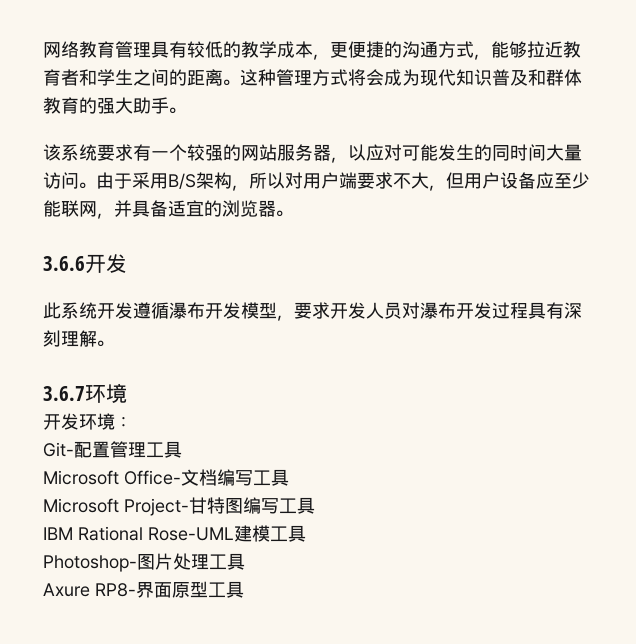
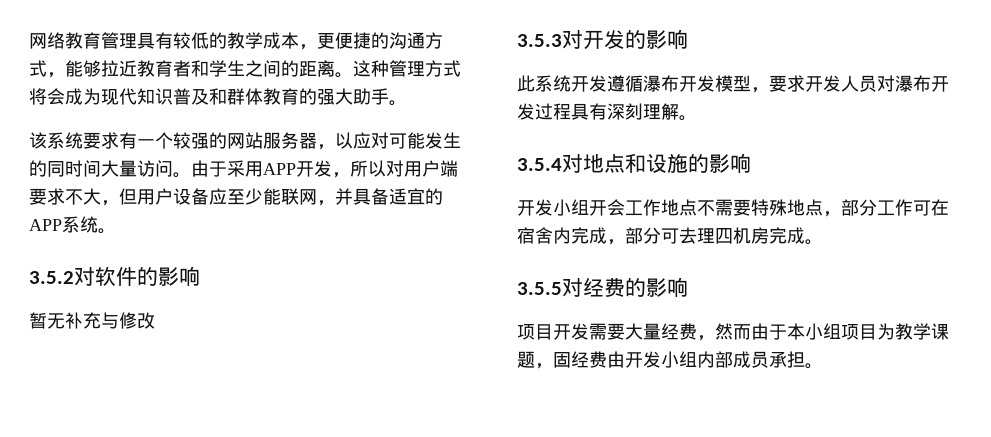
- 由于采用B/S架构，所以对用户端要求不大，但用户设备应至少能联网，并具备适宜的浏览器。
- 3.6.6开发
+ 由于采用APP开发，所以对用户端要求不大，但用户设备应至少能联网，并具备适宜的APP系统。
+ 3.5.2对软件的影响
+ 暂无补充与修改
+ 3.5.3对开发的影响
- 3.6.7环境
- 开发环境：
- Git-配置管理工具
- Microsoft Office-文档编写工具
- Microsoft Project-甘特图编写工具
- IBM Rational Rose-UML建模工具
- Photoshop-图片处理工具
- Axure RP8-界面原型工具
+ 3.5.4对地点和设施的影响
+ 开发小组开会工作地点不需要特殊地点，部分工作可在宿舍内完成，部分可去理四机房完成。
+ 3.5.5对经费的影响
+ 项目开发需要大量经费，然而由于本小组项目为教学课题，固经费由开发小组内部成员承担。

